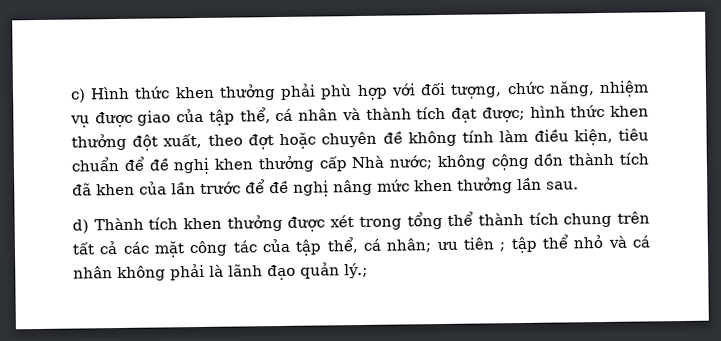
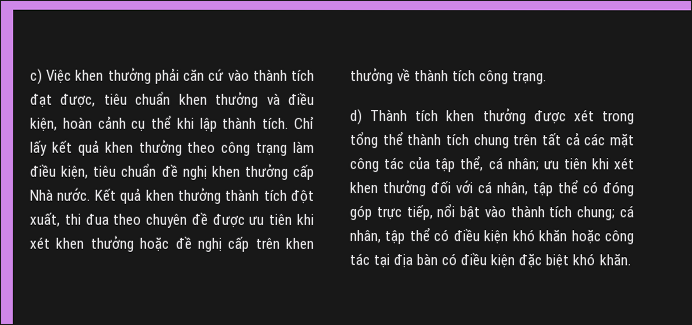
- c) Hình thức khen thưởng phải phù hợp với đối tượng, chức năng, nhiệm vụ được giao của tập thể, cá nhân và thành tích đạt được; hình thức khen thưởng đột xuất, theo đợt hoặc chuyên đề không tính làm điều kiện, tiêu chuẩn để đề nghị khen thưởng cấp Nhà nước; không cộng dồn thành tích đã khen của lần trước để đề nghị nâng mức khen thưởng lần sau.
+ c) Việc khen thưởng phải căn cứ vào thành tích đạt được, tiêu chuẩn khen thưởng và điều kiện, hoàn cảnh cụ thể khi lập thành tích. Chỉ lấy kết quả khen thưởng theo công trạng làm điều kiện, tiêu chuẩn đề nghị khen thưởng cấp Nhà nước. Kết quả khen thưởng thành tích đột xuất, thi đua theo chuyên đề được ưu tiên khi xét khen thưởng hoặc đề nghị cấp trên khen thưởng về thành tích công trạng.
- d) Thành tích khen thưởng được xét trong tổng thể thành tích chung trên tất cả các mặt công tác của tập thể, cá nhân; ưu tiên ; tập thể nhỏ và cá nhân không phải là lãnh đạo quản lý.;
+ d) Thành tích khen thưởng được xét trong tổng thể thành tích chung trên tất cả các mặt công tác của tập thể, cá nhân; ưu tiên khi xét khen thưởng đối với cá nhân, tập thể có đóng góp trực tiếp, nổi bật vào thành tích chung; cá nhân, tập thể có điều kiện khó khăn hoặc công tác tại địa bàn có điều kiện đặc biệt khó khăn.

